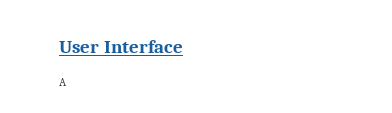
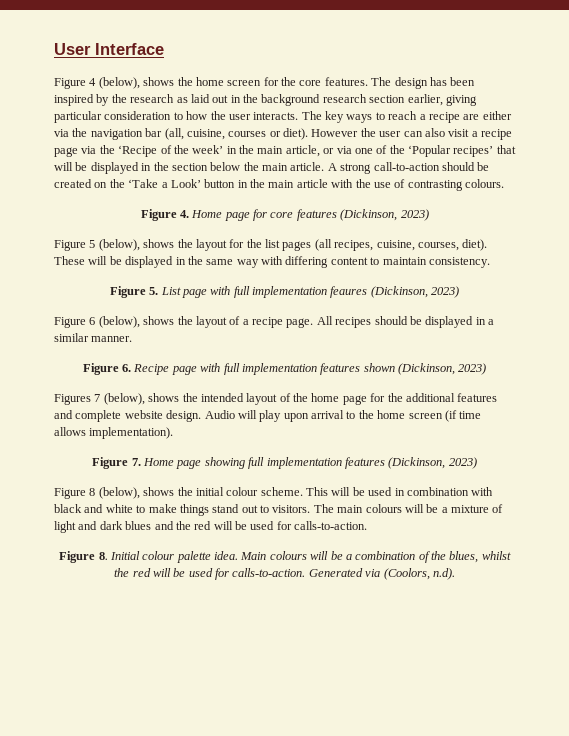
- A
+ Figure 4 (below), shows the home screen for the core features. The design has been inspired by the research as laid out in the background research section earlier, giving particular consideration to how the user interacts. The key ways to reach a recipe are either via the navigation bar (all, cuisine, courses or diet). However the user can also visit a recipe page via the ‘Recipe of the week’ in the main article, or via one of the ‘Popular recipes’ that will be displayed in the section below the main article. A strong call-to-action should be created on the ‘Take a Look’ button in the main article with the use of contrasting colours.
+ Figure 4. Home page for core features (Dickinson, 2023)
+ Figure 5 (below), shows the layout for the list pages (all recipes, cuisine, courses, diet). These will be displayed in the same way with differing content to maintain consistency.
+ Figure 5. List page with full implementation feaures (Dickinson, 2023)
+ Figure 6 (below), shows the layout of a recipe page. All recipes should be displayed in a similar manner.
+ Figure 6. Recipe page with full implementation features shown (Dickinson, 2023)
+ Figures 7 (below), shows the intended layout of the home page for the additional features and complete website design. Audio will play upon arrival to the home screen (if time allows implementation).
+ Figure 7. Home page showing full implementation features (Dickinson, 2023)
+ Figure 8 (below), shows the initial colour scheme. This will be used in combination with black and white to make things stand out to visitors. The main colours will be a mixture of light and dark blues and the red will be used for calls-to-action.
+ Figure 8. Initial colour palette idea. Main colours will be a combination of the blues, whilst the red will be used for calls-to-action. Generated via (Coolors, n.d).

